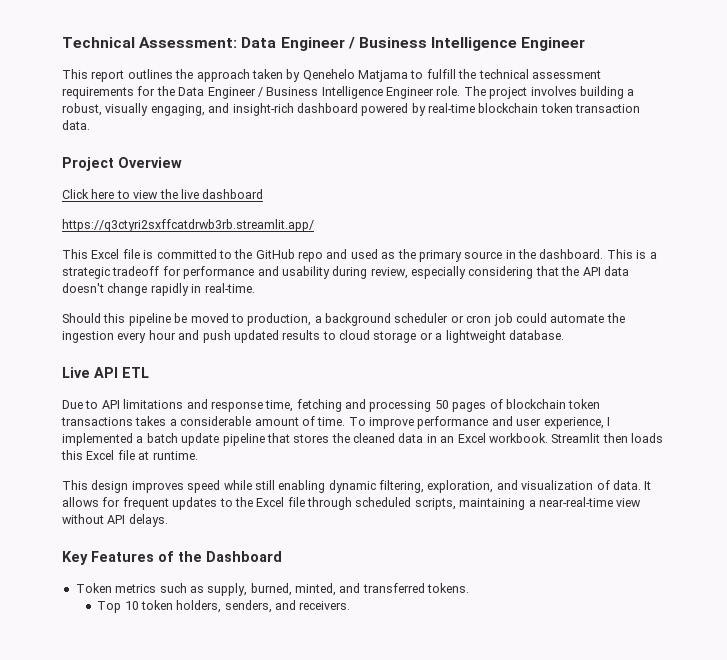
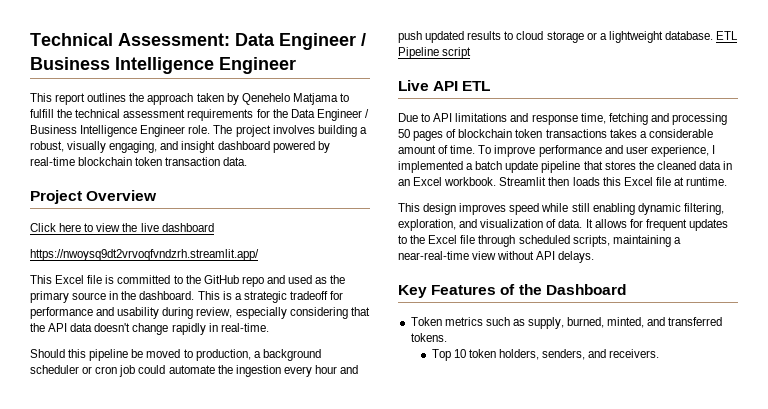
- The project involves building a robust, visually engaging, and insight-rich dashboard powered by real-time blockchain token transaction data.
+ The project involves building a robust, visually engaging, and insight dashboard powered by real-time blockchain token transaction data.
- https://q3ctyri2sxffcatdrwb3rb.streamlit.app/
+ https://nwoysq9dt2vrvoqfvndzrh.streamlit.app/
+ ETL Pipeline script

